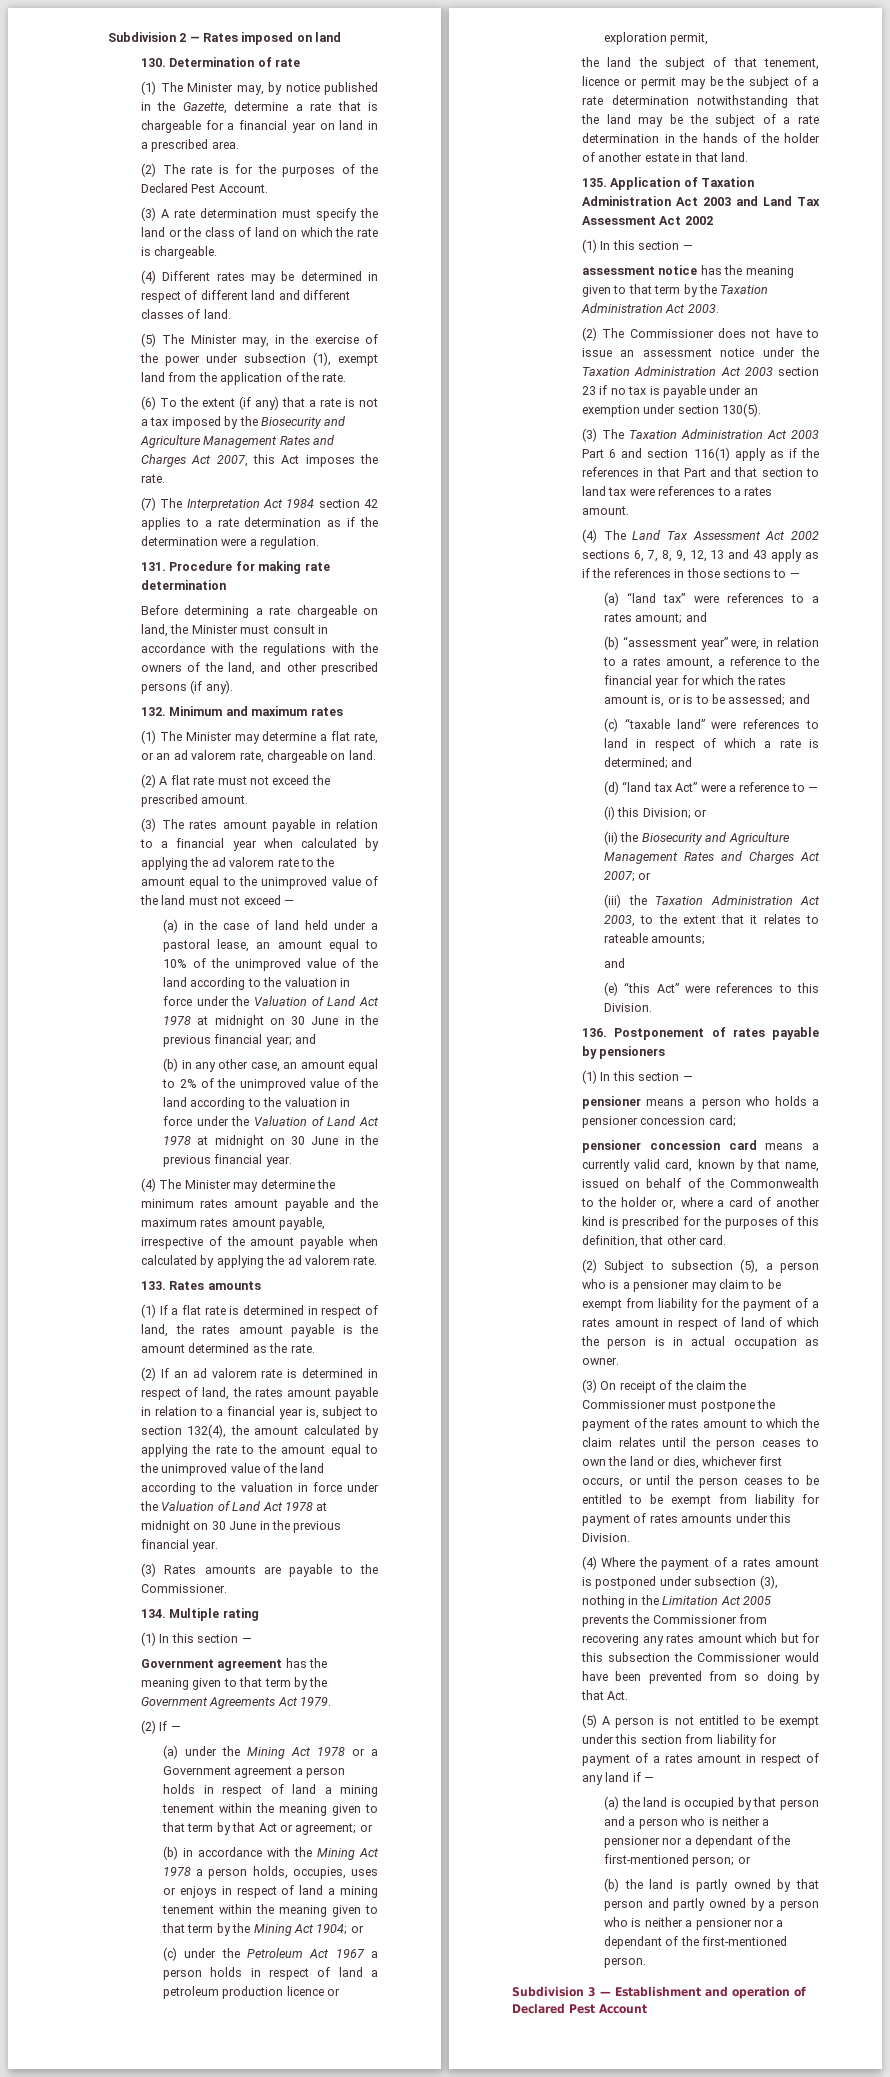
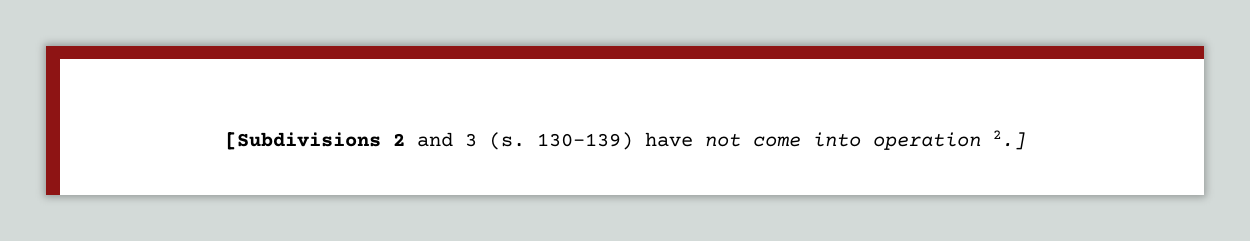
- Subdivision 2 — Rates imposed on land
- 130. Determination of rate
- (1) The Minister may, by notice published in the Gazette, determine a rate that is chargeable for a financial year on land in a prescribed area.
- (2) The rate is for the purposes of the Declared Pest Account.
- (3) A rate determination must specify the land or the class of land on which the rate is chargeable.
- (4) Different rates may be determined in respect of different land and different classes of land.
- (5) The Minister may, in the exercise of the power under subsection (1), exempt land from the application of the rate.
- (6) To the extent (if any) that a rate is not a tax imposed by the Biosecurity and Agriculture Management Rates and Charges Act 2007, this Act imposes the rate.
- (7) The Interpretation Act 1984 section 42 applies to a rate determination as if the determination were a regulation.
- 131. Procedure for making rate determination
- Before determining a rate chargeable on land, the Minister must consult in accordance with the regulations with the owners of the land, and other prescribed persons (if any).
- 132. Minimum and maximum rates
- (1) The Minister may determine a flat rate, or an ad valorem rate, chargeable on land.
- (2) A flat rate must not exceed the prescribed amount.
- (3) The rates amount payable in relation to a financial year when calculated by applying the ad valorem rate to the amount equal to the unimproved value of the land must not exceed —
- (a) in the case of land held under a pastoral lease, an amount equal to 10% of the unimproved value of the land according to the valuation in force under the Valuation of Land Act 1978 at midnight on 30 June in the previous financial year; and
- (b) in any other case, an amount equal to 2% of the unimproved value of the land according to the valuation in force under the Valuation of Land Act 1978 at midnight on 30 June in the previous financial year.
- (4) The Minister may determine the minimum rates amount payable and the maximum rates amount payable, irrespective of the amount payable when calculated by applying the ad valorem rate.
- 133. Rates amounts
- (1) If a flat rate is determined in respect of land, the rates amount payable is the amount determined as the rate.
- (2) If an ad valorem rate is determined in respect of land, the rates amount payable in relation to a financial year is, subject to section 132(4), the amount calculated by applying the rate to the amount equal to the unimproved value of the land according to the valuation in force under the Valuation of Land Act 1978 at midnight on 30 June in the previous financial year.
- (3) Rates amounts are payable to the Commissioner.
- 134. Multiple rating
- (1) In this section —
- Government agreement has the meaning given to that term by the Government Agreements Act 1979.
- (2) If —
- (a) under the Mining Act 1978 or a Government agreement a person holds in respect of land a mining tenement within the meaning given to that term by that Act or agreement; or
- (b) in accordance with the Mining Act 1978 a person holds, occupies, uses or enjoys in respect of land a mining tenement within the meaning given to that term by the Mining Act 1904; or
- (c) under the Petroleum Act 1967 a person holds in respect of land a petroleum production licence or exploration permit,
- the land the subject of that tenement, licence or permit may be the subject of a rate determination notwithstanding that the land may be the subject of a rate determination in the hands of the holder of another estate in that land.
- 135. Application of Taxation Administration Act 2003 and Land Tax Assessment Act 2002
- (1) In this section —
- assessment notice has the meaning given to that term by the Taxation Administration Act 2003.
- (2) The Commissioner does not have to issue an assessment notice under the Taxation Administration Act 2003 section 23 if no tax is payable under an exemption under section 130(5).
- (3) The Taxation Administration Act 2003 Part 6 and section 116(1) apply as if the references in that Part and that section to land tax were references to a rates amount.
- (4) The Land Tax Assessment Act 2002 sections 6, 7, 8, 9, 12, 13 and 43 apply as if the references in those sections to —
- (a) “land tax” were references to a rates amount; and
- (b) “assessment year” were, in relation to a rates amount, a reference to the financial year for which the rates amount is, or is to be assessed; and
- (c) “taxable land” were references to land in respect of which a rate is determined; and
- (d) “land tax Act” were a reference to —
- (i) this Division; or
- (ii) the Biosecurity and Agriculture Management Rates and Charges Act 2007; or
- (iii) the Taxation Administration Act 2003, to the extent that it relates to rateable amounts;
- and
- (e) “this Act” were references to this Division.
- 136. Postponement of rates payable by pensioners
- (1) In this section —
- pensioner means a person who holds a pensioner concession card;
- pensioner concession card means a currently valid card, known by that name, issued on behalf of the Commonwealth to the holder or, where a card of another kind is prescribed for the purposes of this definition, that other card.
- (2) Subject to subsection (5), a person who is a pensioner may claim to be exempt from liability for the payment of a rates amount in respect of land of which the person is in actual occupation as owner.
- (3) On receipt of the claim the Commissioner must postpone the payment of the rates amount to which the claim relates until the person ceases to own the land or dies, whichever first occurs, or until the person ceases to be entitled to be exempt from liability for payment of rates amounts under this Division.
- (4) Where the payment of a rates amount is postponed under subsection (3), nothing in the Limitation Act 2005 prevents the Commissioner from recovering any rates amount which but for this subsection the Commissioner would have been prevented from so doing by that Act.
- (5) A person is not entitled to be exempt under this section from liability for payment of a rates amount in respect of any land if —
- (a) the land is occupied by that person and a person who is neither a pensioner nor a dependant of the first-mentioned person; or
- (b) the land is partly owned by that person and partly owned by a person who is neither a pensioner nor a dependant of the first-mentioned person.
- Subdivision 3 — Establishment and operation of Declared Pest Account
+ [Subdivisions 2 and 3 (s. 130-139) have not come into operation 2.]

